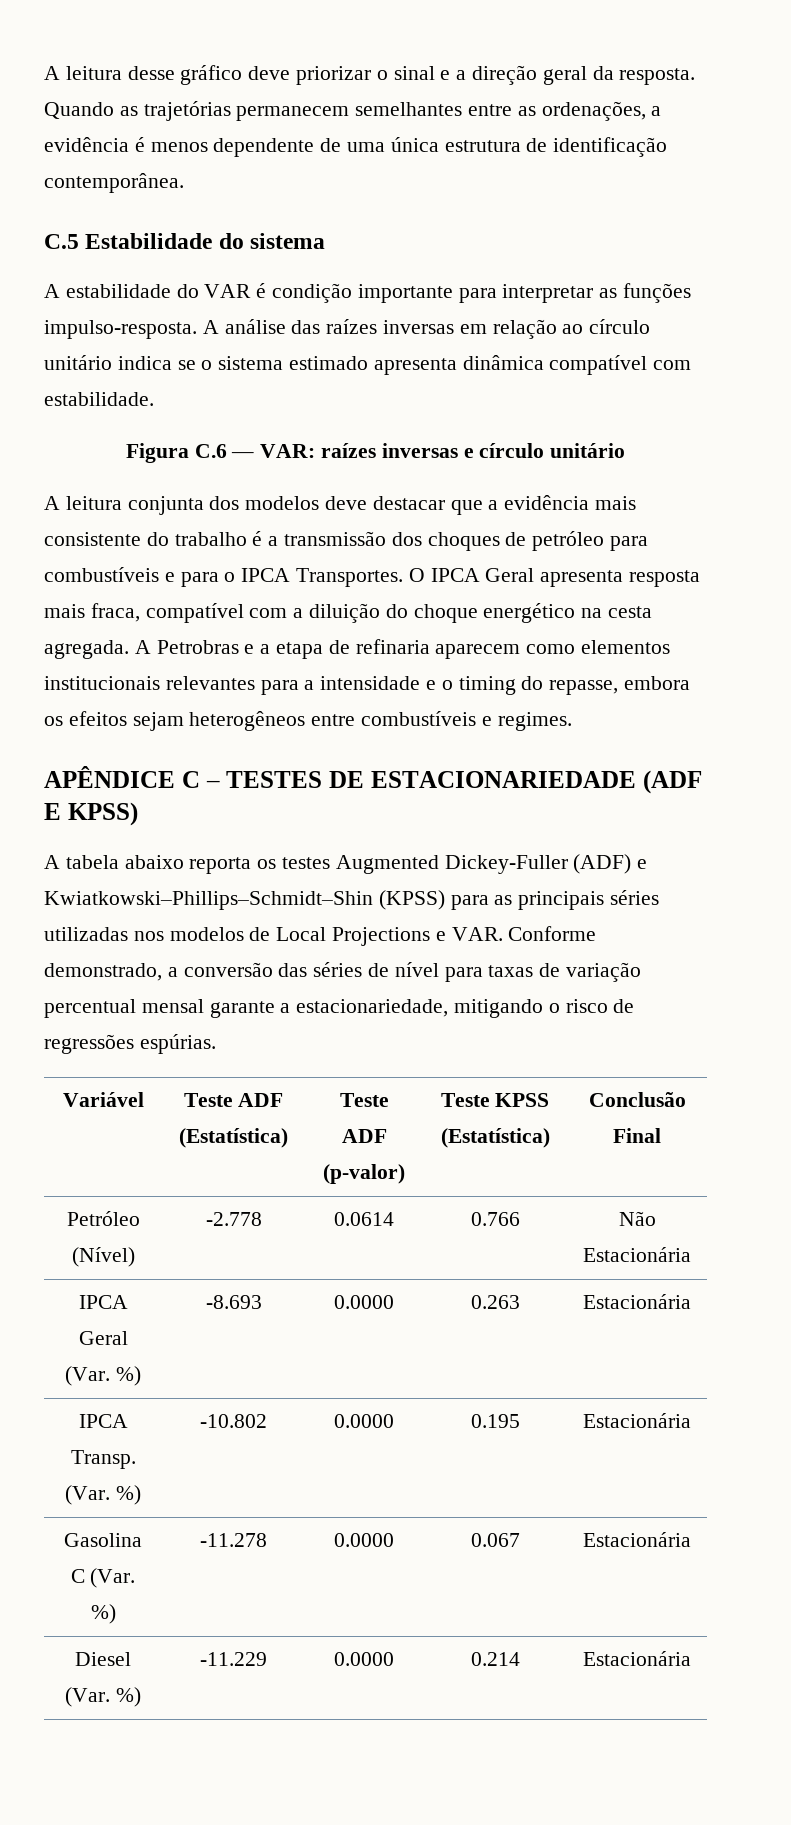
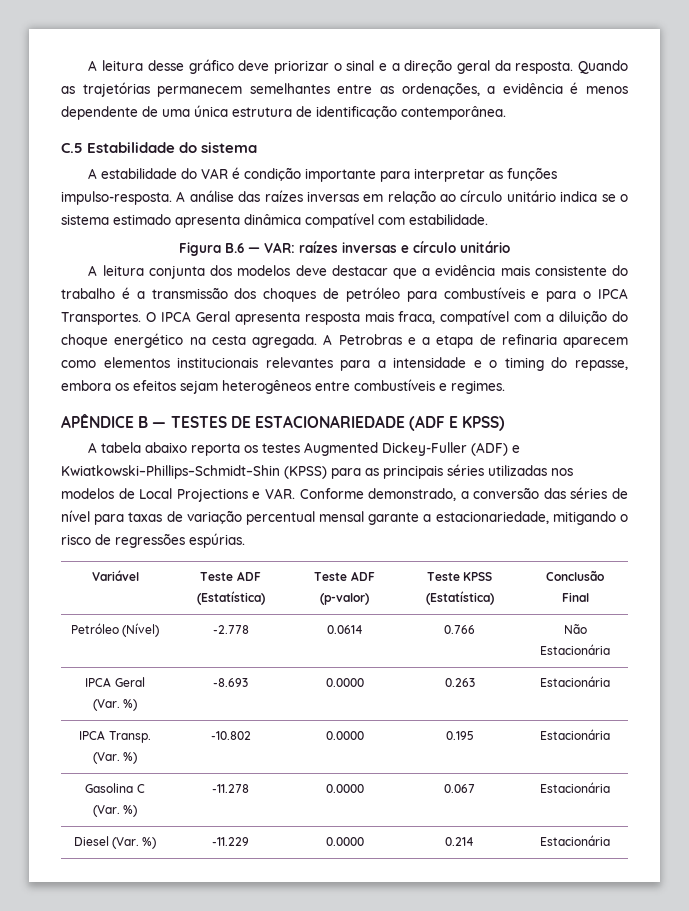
- Figura C.6 — VAR: raízes inversas e círculo unitário
+ Figura B.6 — VAR: raízes inversas e círculo unitário
- APÊNDICE C – TESTES DE ESTACIONARIEDADE (ADF E KPSS)
+ APÊNDICE B — TESTES DE ESTACIONARIEDADE (ADF E KPSS)

